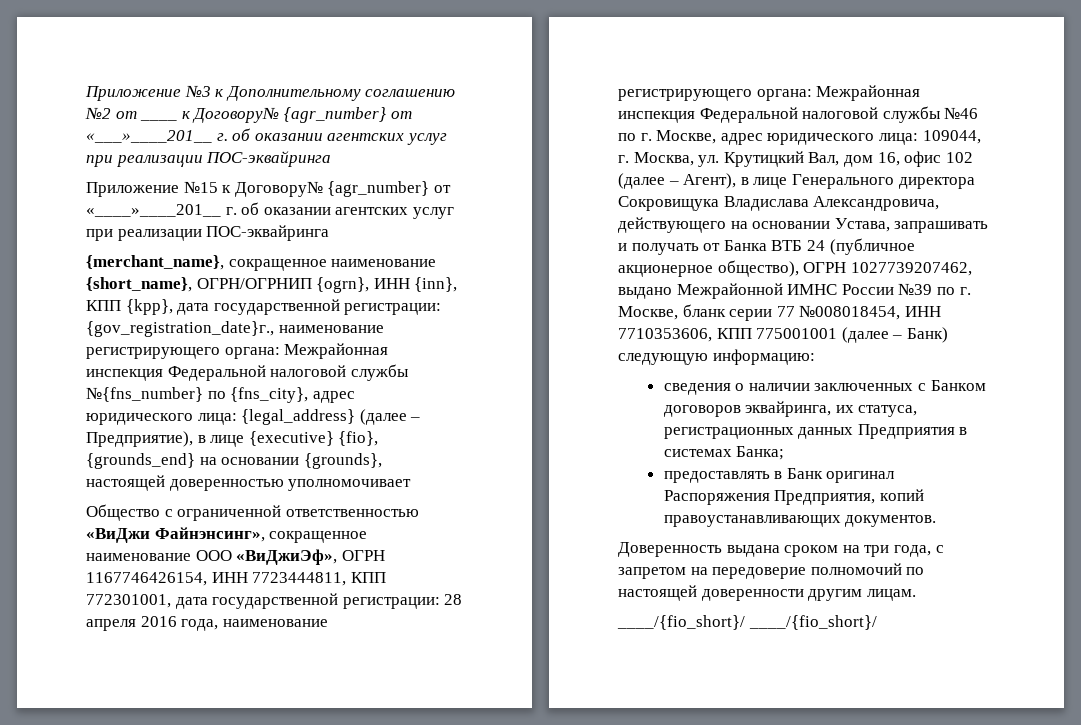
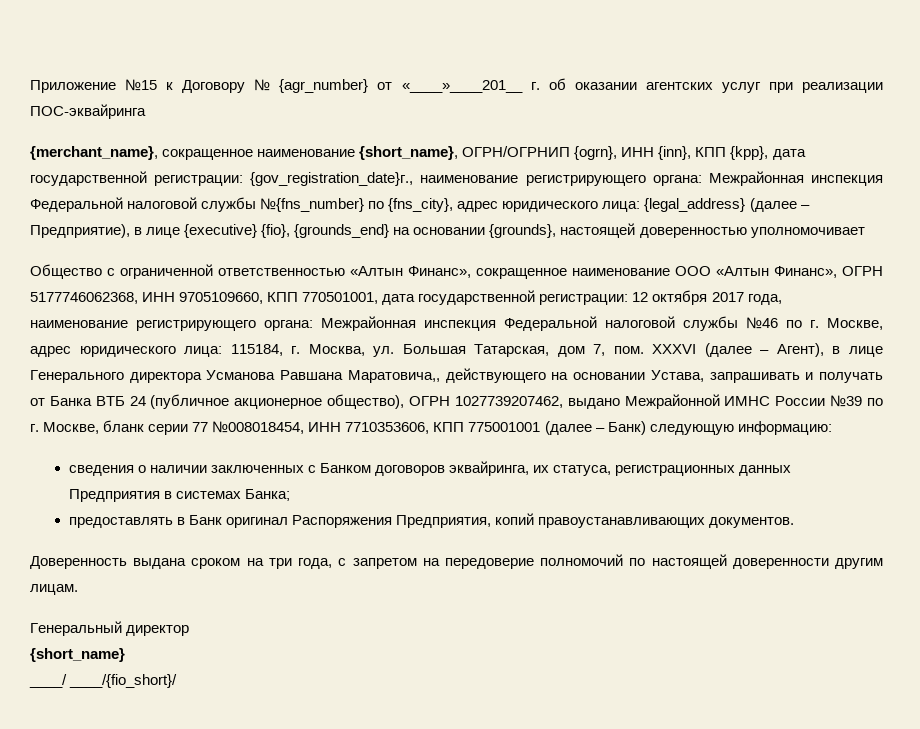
- Приложение №3 к Дополнительному соглашению №2 от ____ к Договору№ {agr_number} от «___»____201__ г. об оказании агентских услуг при реализации ПОС-эквайринга
- Приложение №15 к Договору№ {agr_number} от «____»____201__ г. об оказании агентских услуг при реализации ПОС-эквайринга
+ Приложение №15 к Договору № {agr_number} от «____»____201__ г. об оказании агентских услуг при реализации ПОС-эквайринга
- Общество с ограниченной ответственностью «ВиДжи Файнэнсинг», сокращенное наименование ООО «ВиДжиЭф», ОГРН 1167746426154, ИНН 7723444811, КПП 772301001, дата государственной регистрации: 28 апреля 2016 года, наименование регистрирующего органа:
+ Общество с ограниченной ответственностью «Алтын Финанс», сокращенное наименование ООО «Алтын Финанс», ОГРН 5177746062368, ИНН 9705109660, КПП 770501001, дата государственной регистрации: 12 октября 2017 года, наименование регистрирующего органа:
- 109044, г. Москва, ул. Крутицкий Вал, дом 16, офис 102 (далее – Агент), в лице Генерального директора Сокровищука Владислава Александровича, действующего на основании Устава, запрашивать и получать от Банка ВТБ 24 (публичное акционерное общество), ОГРН 1027739207462, выдано Межрайонной ИМНС России №39 по г. Москве, бланк серии 77 №008018454, ИНН 7710353606, КПП 775001001 (далее – Банк) следующую информацию:
+ 115184, г. Москва, ул. Большая Татарская, дом 7, пом. XXXVI (далее – Агент), в лице Генерального директора Усманова Равшана Маратовича,, действующего на основании Устава, запрашивать и получать от Банка ВТБ 24 (публичное акционерное общество), ОГРН 1027739207462, выдано Межрайонной ИМНС России №39 по г. Москве, бланк серии 77 №008018454, ИНН 7710353606, КПП 775001001 (далее – Банк) следующую информацию:
- ____/{fio_short}/ ____/{fio_short}/
+ Генеральный директор
+ {short_name}
+ ____/ ____/{fio_short}/

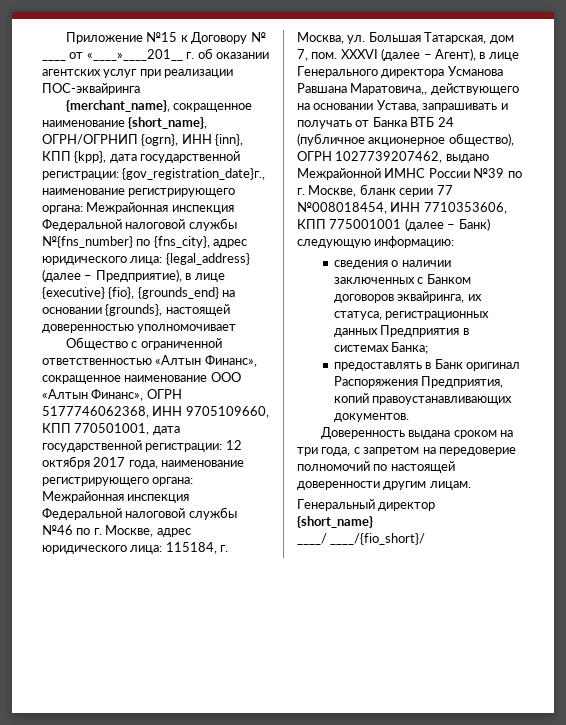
- Приложение №15 к Договору № {agr_number} от «____»____201__ г. об оказании агентских услуг при реализации ПОС-эквайринга
+ Приложение №15 к Договору № ____ от «____»____201__ г. об оказании агентских услуг при реализации ПОС-эквайринга

